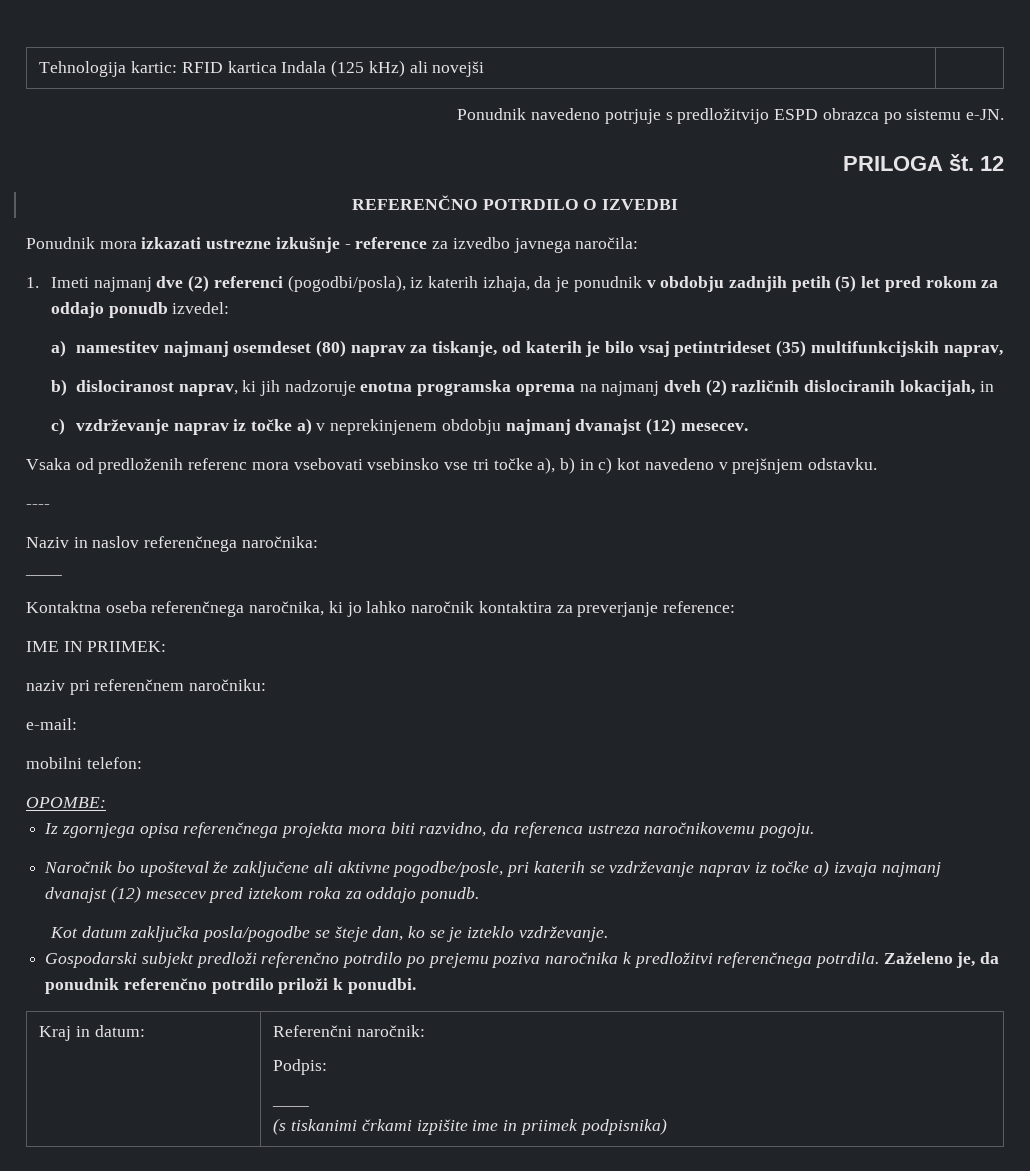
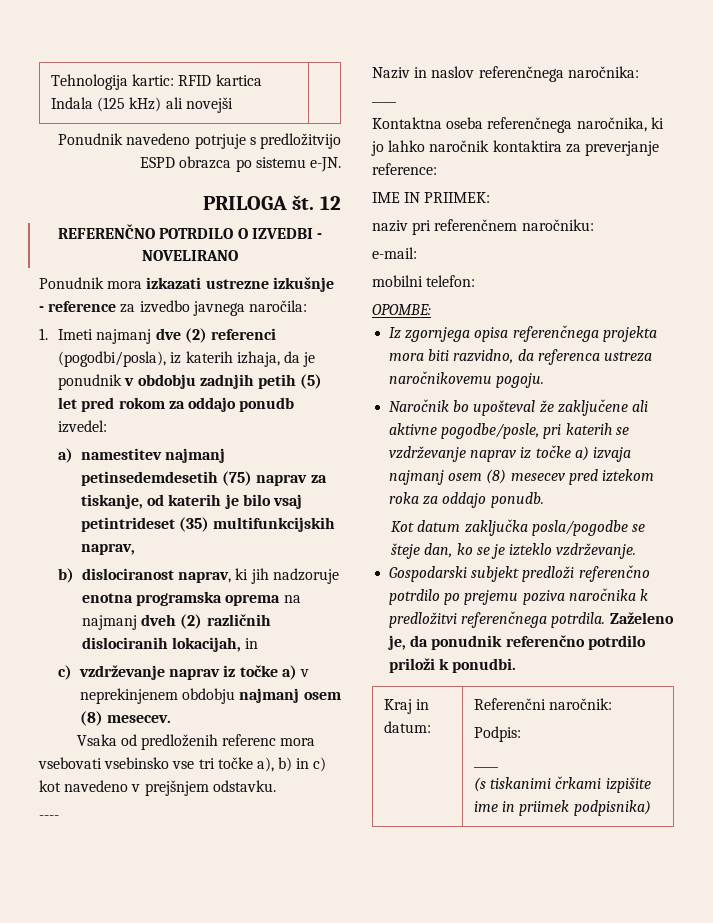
- REFERENČNO POTRDILO O IZVEDBI
+ REFERENČNO POTRDILO O IZVEDBI - NOVELIRANO
- a) namestitev najmanj osemdeset (80) naprav za tiskanje, od katerih je bilo vsaj petintrideset (35) multifunkcijskih naprav,
+ a) namestitev najmanj petinsedemdesetih (75) naprav za tiskanje, od katerih je bilo vsaj petintrideset (35) multifunkcijskih naprav,
- c) vzdrževanje naprav iz točke a) v neprekinjenem obdobju najmanj dvanajst (12) mesecev.
+ c) vzdrževanje naprav iz točke a) v neprekinjenem obdobju najmanj osem (8) mesecev.
- Naročnik bo upošteval že zaključene ali aktivne pogodbe/posle, pri katerih se vzdrževanje naprav iz točke a) izvaja najmanj dvanajst (12) mesecev pred iztekom roka za oddajo ponudb.
+ Naročnik bo upošteval že zaključene ali aktivne pogodbe/posle, pri katerih se vzdrževanje naprav iz točke a) izvaja najmanj osem (8) mesecev pred iztekom roka za oddajo ponudb.

